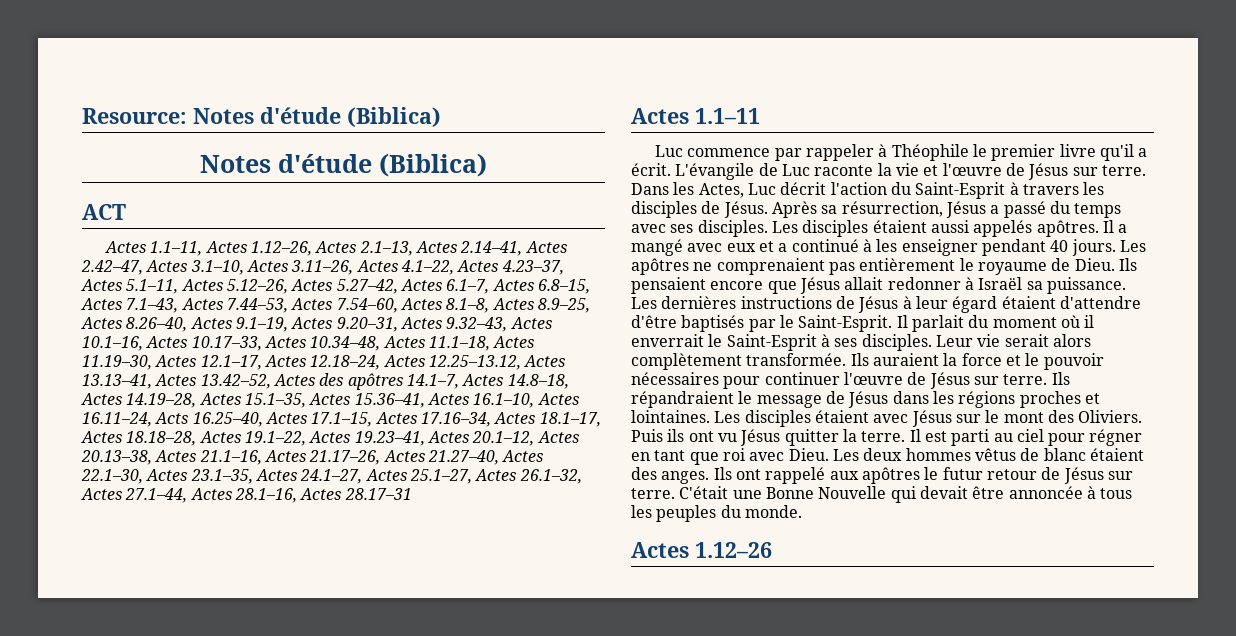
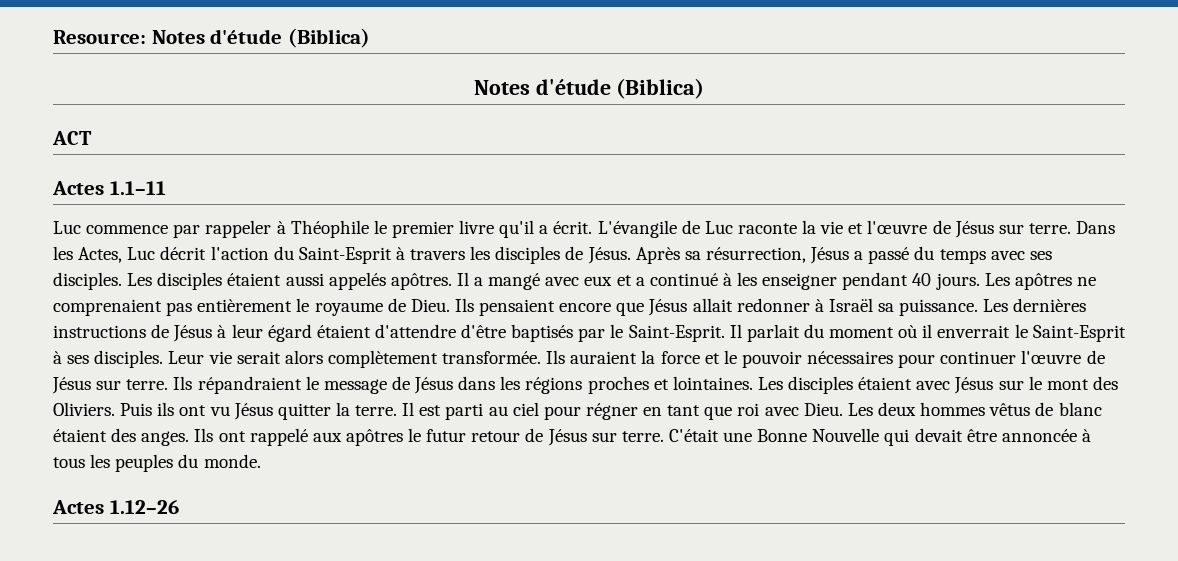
- Actes 1.1–11, Actes 1.12–26, Actes 2.1–13, Actes 2.14–41, Actes 2.42–47, Actes 3.1–10, Actes 3.11–26, Actes 4.1–22, Actes 4.23–37, Actes 5.1–11, Actes 5.12–26, Actes 5.27–42, Actes 6.1–7, Actes 6.8–15, Actes 7.1–43, Actes 7.44–53, Actes 7.54–60, Actes 8.1–8, Actes 8.9–25, Actes 8.26–40, Actes 9.1–19, Actes 9.20–31, Actes 9.32–43, Actes 10.1–16, Actes 10.17–33, Actes 10.34–48, Actes 11.1–18, Actes 11.19–30, Actes 12.1–17, Actes 12.18–24, Actes 12.25–13.12, Actes 13.13–41, Actes 13.42–52, Actes des apôtres 14.1–7, Actes 14.8–18, Actes 14.19–28, Actes 15.1–35, Actes 15.36–41, Actes 16.1–10, Actes 16.11–24, Acts 16.25–40, Actes 17.1–15, Actes 17.16–34, Actes 18.1–17, Actes 18.18–28, Actes 19.1–22, Actes 19.23–41, Actes 20.1–12, Actes 20.13–38, Actes 21.1–16, Actes 21.17–26, Actes 21.27–40, Actes 22.1–30, Actes 23.1–35, Actes 24.1–27, Actes 25.1–27, Actes 26.1–32, Actes 27.1–44, Actes 28.1–16, Actes 28.17–31

